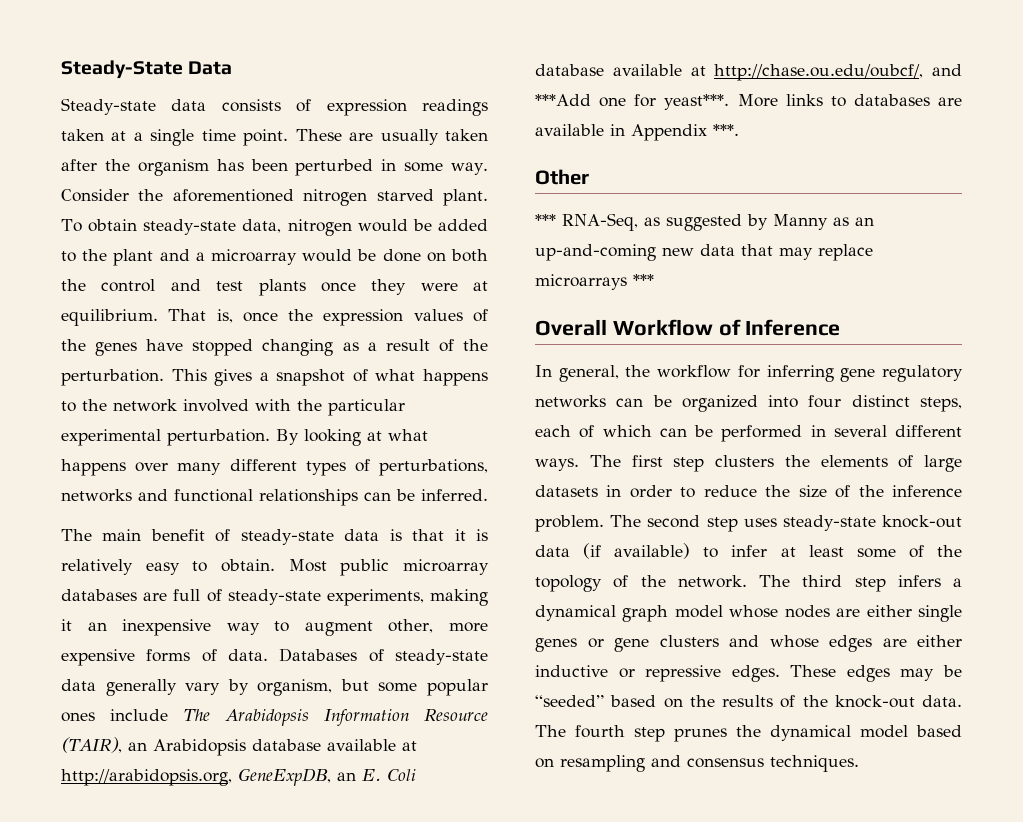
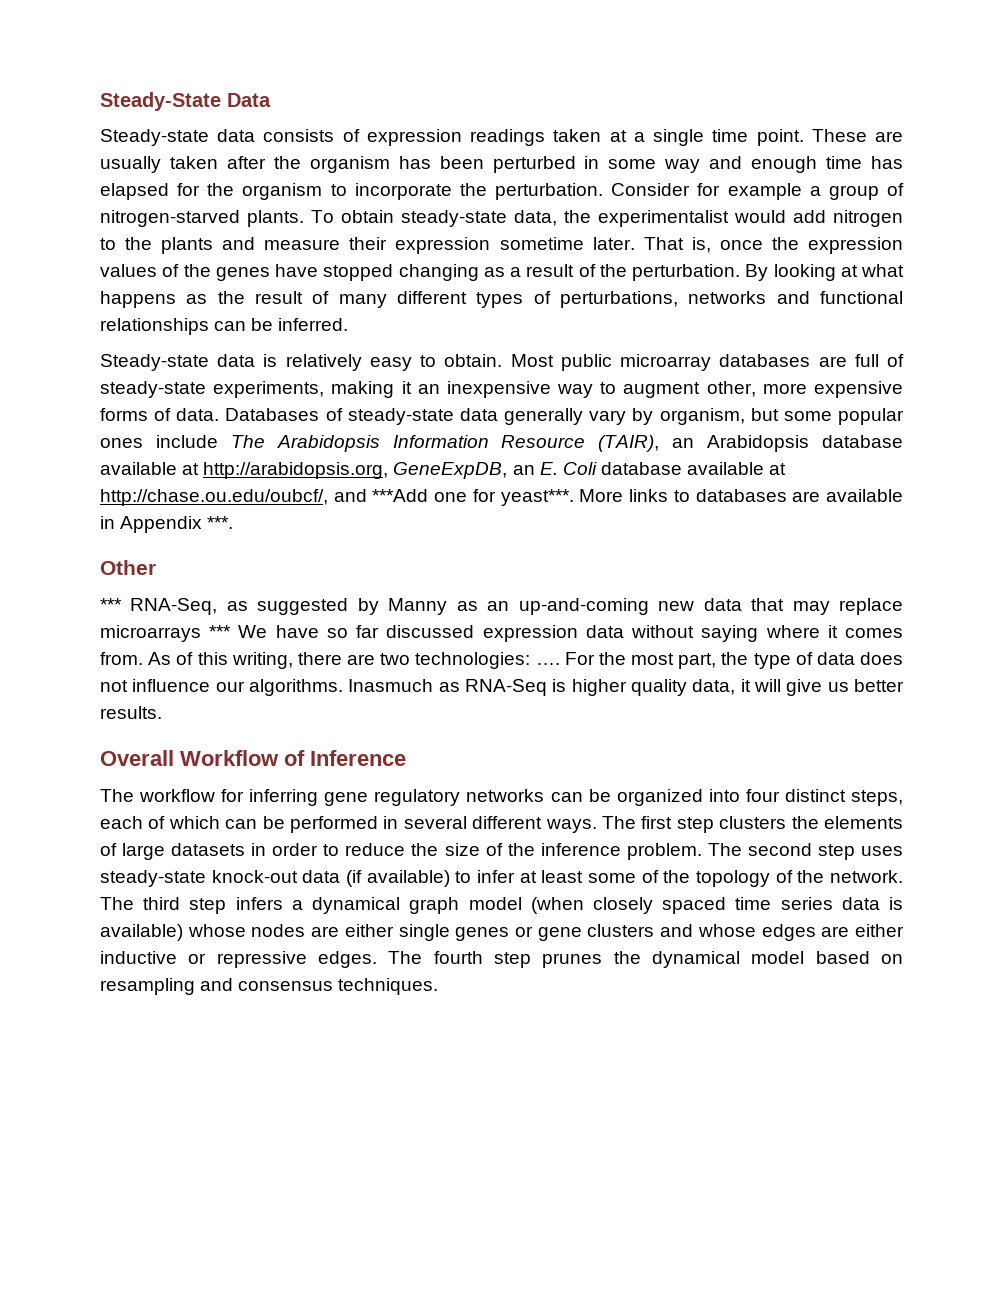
- These are usually taken after the organism has been perturbed in some way. Consider the aforementioned nitrogen starved plant. To obtain steady-state data, nitrogen would be added to the plant and a microarray would be done on both the control and test plants once they were at equilibrium.
+ These are usually taken after the organism has been perturbed in some way and enough time has elapsed for the organism to incorporate the perturbation. Consider for example a group of nitrogen-starved plants. To obtain steady-state data, the experimentalist would add nitrogen to the plants and measure their expression sometime later.
- This gives a snapshot of what happens to the network involved with the particular experimental perturbation.
- By looking at what happens over many different types of perturbations, networks and functional relationships can be inferred.
+ By looking at what happens as the result of many different types of perturbations, networks and functional relationships can be inferred.
- The main benefit of steady-state data is that it is relatively easy to obtain.
+ Steady-state data is relatively easy to obtain.
- *** RNA-Seq, as suggested by Manny as an up-and-coming new data that may replace microarrays ***
+ *** RNA-Seq, as suggested by Manny as an up-and-coming new data that may replace microarrays *** We have so far discussed expression data without saying where it comes from. As of this writing, there are two technologies: …. For the most part, the type of data does not influence our algorithms. Inasmuch as RNA-Seq is higher quality data, it will give us better results.
- In general, the workflow for inferring gene regulatory networks can be organized into four distinct steps, each of which can be performed in several different ways.
+ The workflow for inferring gene regulatory networks can be organized into four distinct steps, each of which can be performed in several different ways.
- The third step infers a dynamical graph model whose nodes are either single genes or gene clusters and whose edges are either inductive or repressive edges.
+ The third step infers a dynamical graph model (when closely spaced time series data is available) whose nodes are either single genes or gene clusters and whose edges are either inductive or repressive edges.
- These edges may be “seeded” based on the results of the knock-out data.

